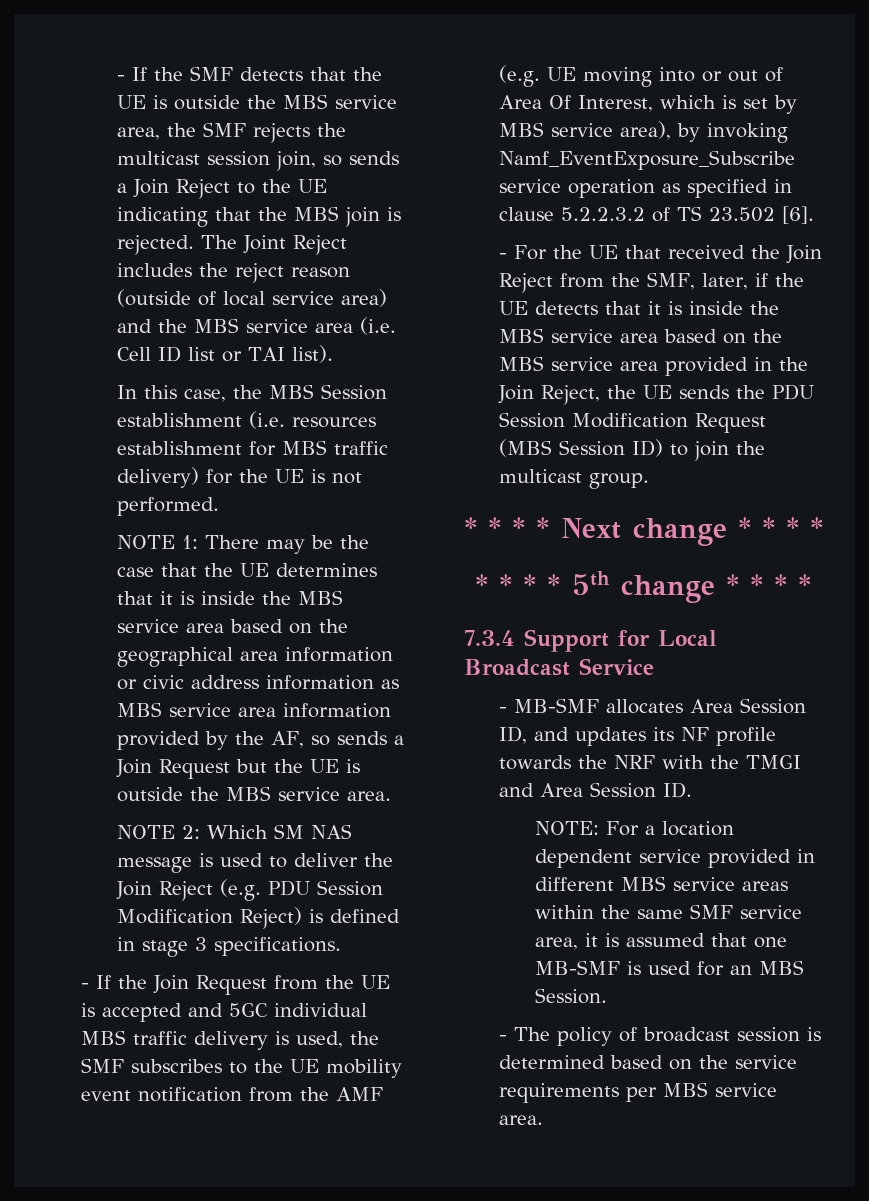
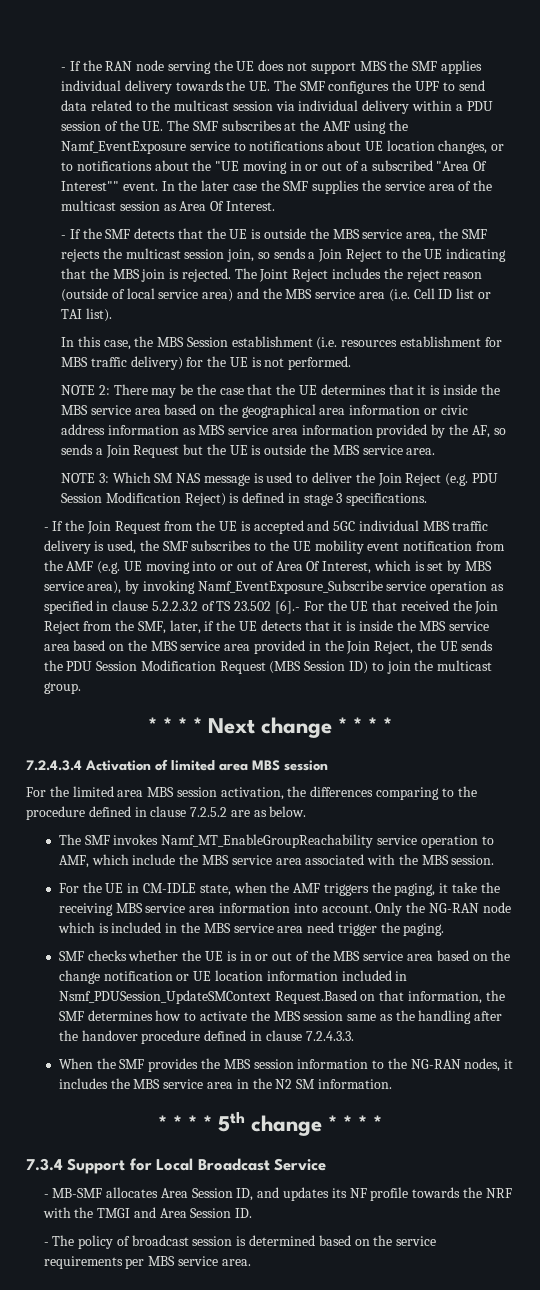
+ - If the RAN node serving the UE does not support MBS the SMF applies individual delivery towards the UE. The SMF configures the UPF to send data related to the multicast session via individual delivery within a PDU session of the UE. The SMF subscribes at the AMF using the Namf_EventExposure service to notifications about UE location changes, or to notifications about the "UE moving in or out of a subscribed "Area Of Interest"" event. In the later case the SMF supplies the service area of the multicast session as Area Of Interest.
- NOTE 1: There may be the case that the UE determines that it is inside the MBS service area based on the geographical area information or civic address information as MBS service area information provided by the AF, so sends a Join Request but the UE is outside the MBS service area.
+ NOTE 2: There may be the case that the UE determines that it is inside the MBS service area based on the geographical area information or civic address information as MBS service area information provided by the AF, so sends a Join Request but the UE is outside the MBS service area.
- NOTE 2: Which SM NAS message is used to deliver the Join Reject (e.g. PDU Session Modification Reject) is defined in stage 3 specifications.
+ NOTE 3: Which SM NAS message is used to deliver the Join Reject (e.g. PDU Session Modification Reject) is defined in stage 3 specifications.
- - If the Join Request from the UE is accepted and 5GC individual MBS traffic delivery is used, the SMF subscribes to the UE mobility event notification from the AMF (e.g. UE moving into or out of Area Of Interest, which is set by MBS service area), by invoking Namf_EventExposure_Subscribe service operation as specified in clause 5.2.2.3.2 of TS 23.502 [6].
- - For the UE that received the Join Reject from the SMF, later, if the UE detects that it is inside the MBS service area based on the MBS service area provided in the Join Reject, the UE sends the PDU Session Modification Request (MBS Session ID) to join the multicast group.
+ - If the Join Request from the UE is accepted and 5GC individual MBS traffic delivery is used, the SMF subscribes to the UE mobility event notification from the AMF (e.g. UE moving into or out of Area Of Interest, which is set by MBS service area), by invoking Namf_EventExposure_Subscribe service operation as specified in clause 5.2.2.3.2 of TS 23.502 [6].- For the UE that received the Join Reject from the SMF, later, if the UE detects that it is inside the MBS service area based on the MBS service area provided in the Join Reject, the UE sends the PDU Session Modification Request (MBS Session ID) to join the multicast group.
+ 7.2.4.3.4 Activation of limited area MBS session
+ For the limited area MBS session activation, the differences comparing to the procedure defined in clause 7.2.5.2 are as below.
+ The SMF invokes Namf_MT_EnableGroupReachability service operation to AMF, which include the MBS service area associated with the MBS session.
+ For the UE in CM-IDLE state, when the AMF triggers the paging, it take the receiving MBS service area information into account. Only the NG-RAN node which is included in the MBS service area need trigger the paging.
+ SMF checks whether the UE is in or out of the MBS service area based on the change notification or UE location information included in Nsmf_PDUSession_UpdateSMContext Request.Based on that information, the SMF determines how to activate the MBS session same as the handling after the handover procedure defined in clause 7.2.4.3.3.
+ When the SMF provides the MBS session information to the NG-RAN nodes, it includes the MBS service area in the N2 SM information.
- NOTE: For a location dependent service provided in different MBS service areas within the same SMF service area, it is assumed that one MB-SMF is used for an MBS Session.

